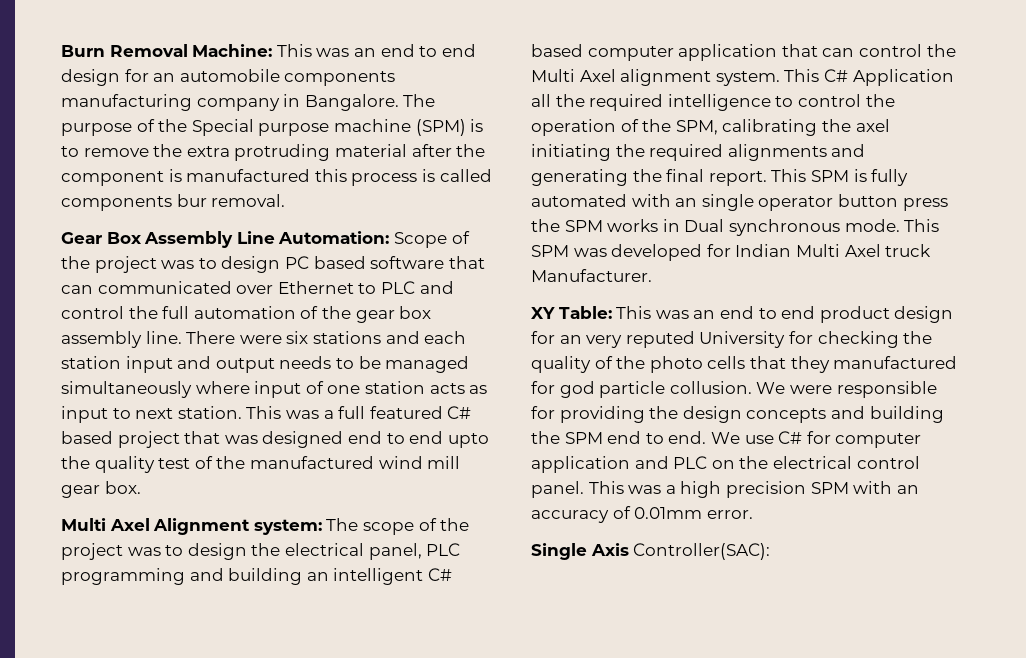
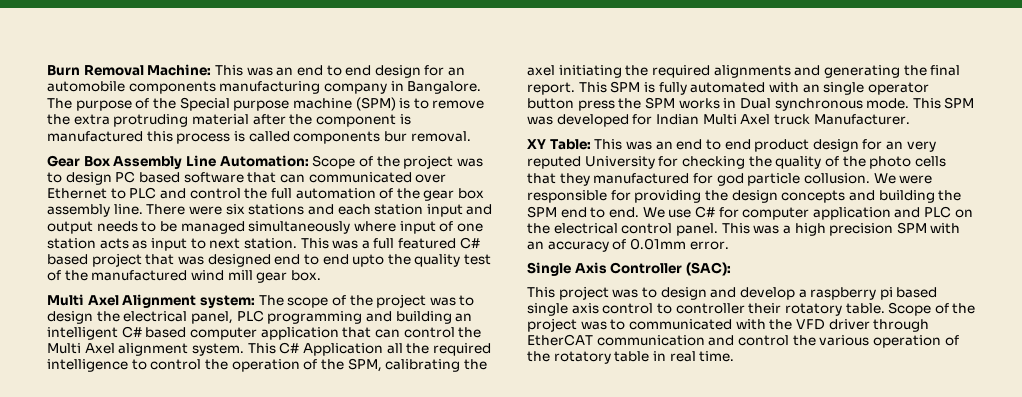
- Single Axis Controller(SAC):
+ Single Axis Controller (SAC):
+ This project was to design and develop a raspberry pi based single axis control to controller their rotatory table. Scope of the project was to communicated with the VFD driver through EtherCAT communication and control the various operation of the rotatory table in real time.

